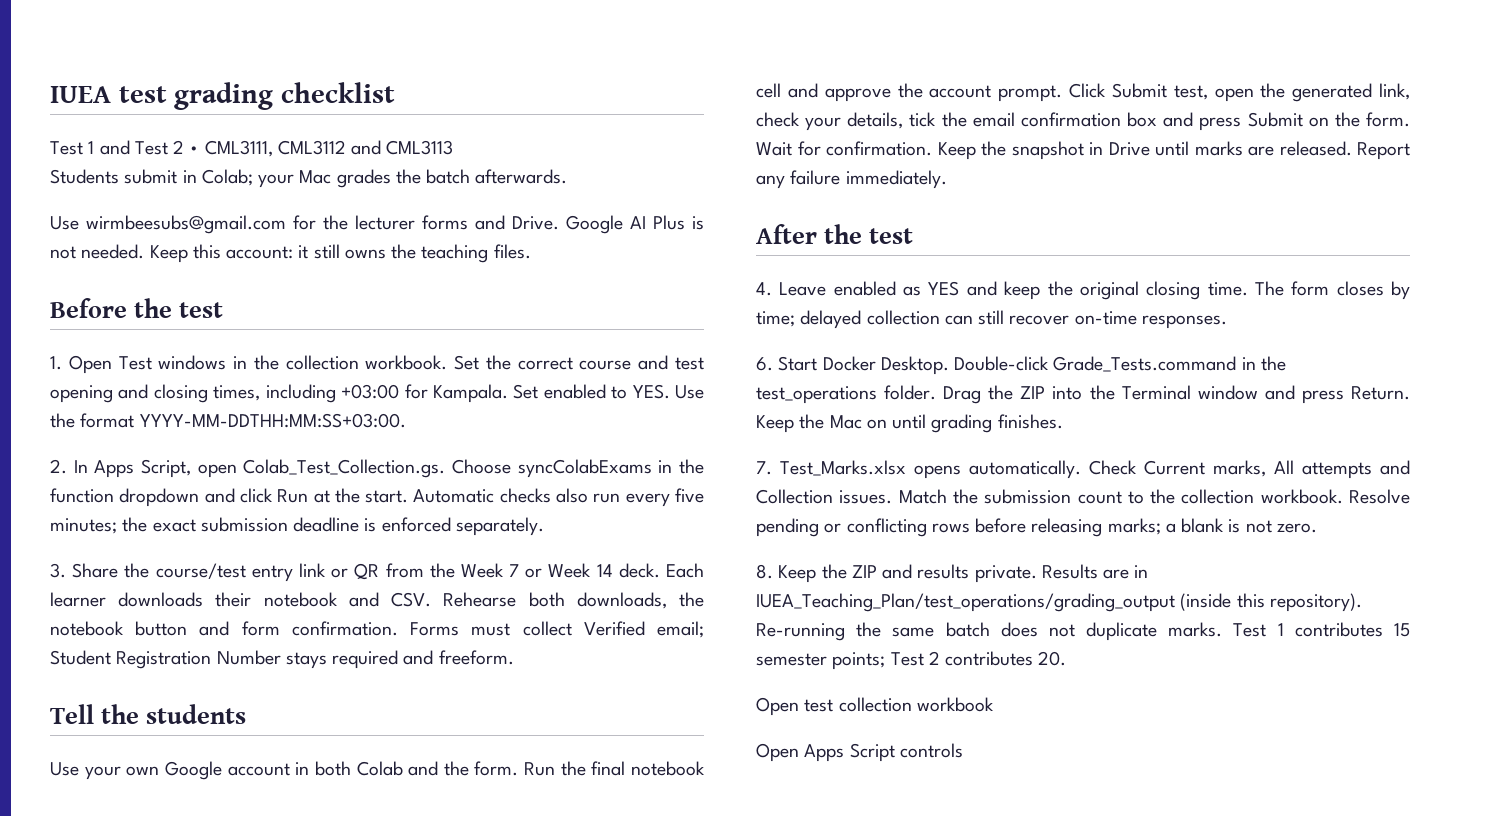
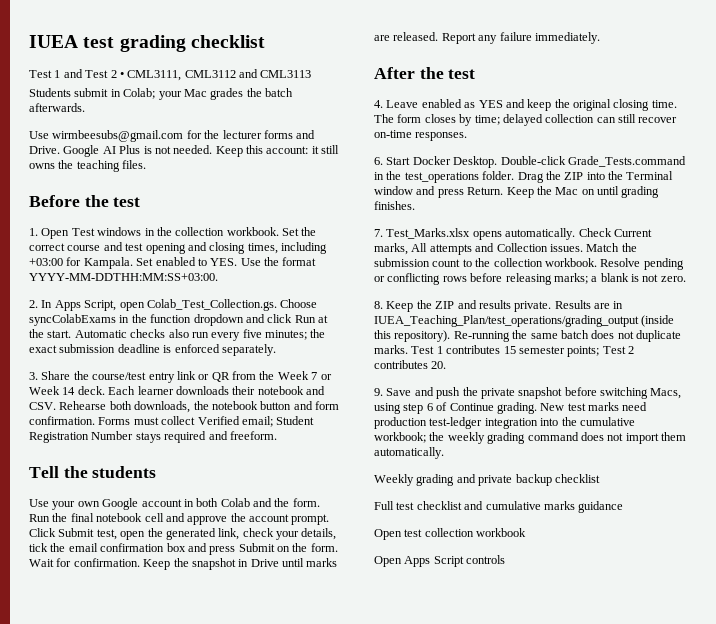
+ 9. Save and push the private snapshot before switching Macs, using step 6 of Continue grading. New test marks need production test-ledger integration into the cumulative workbook; the weekly grading command does not import them automatically.
+ Weekly grading and private backup checklist
+ Full test checklist and cumulative marks guidance

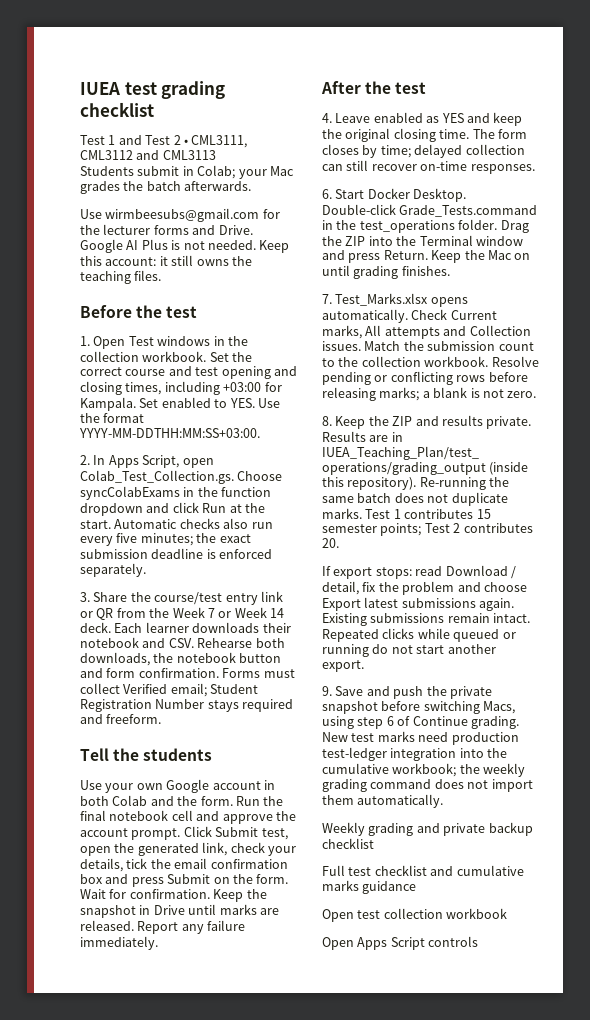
+ If export stops: read Download / detail, fix the problem and choose Export latest submissions again. Existing submissions remain intact. Repeated clicks while queued or running do not start another export.

